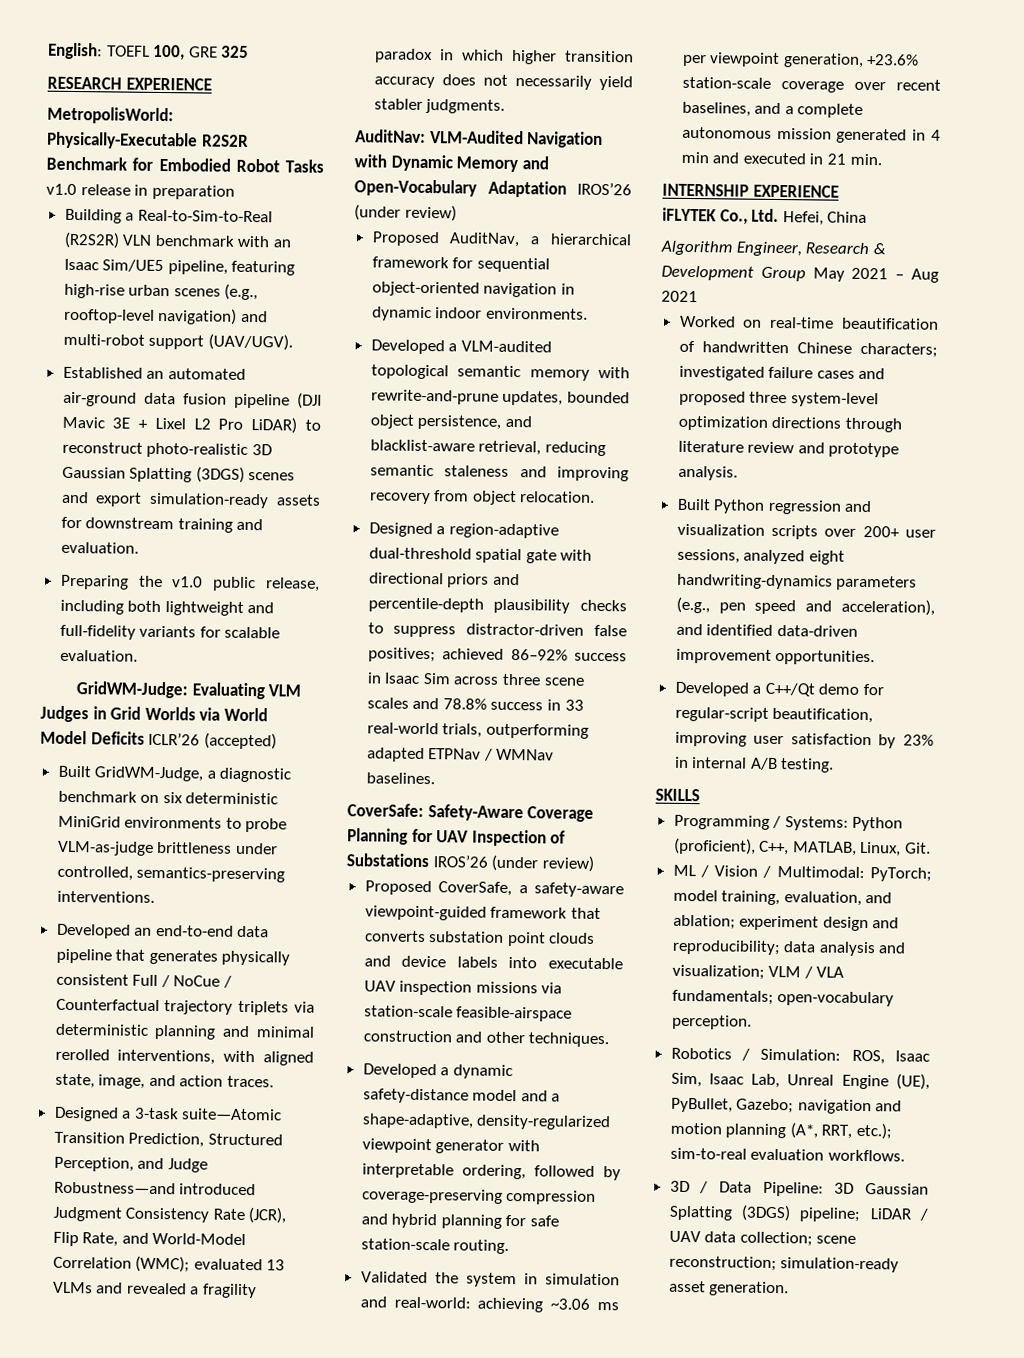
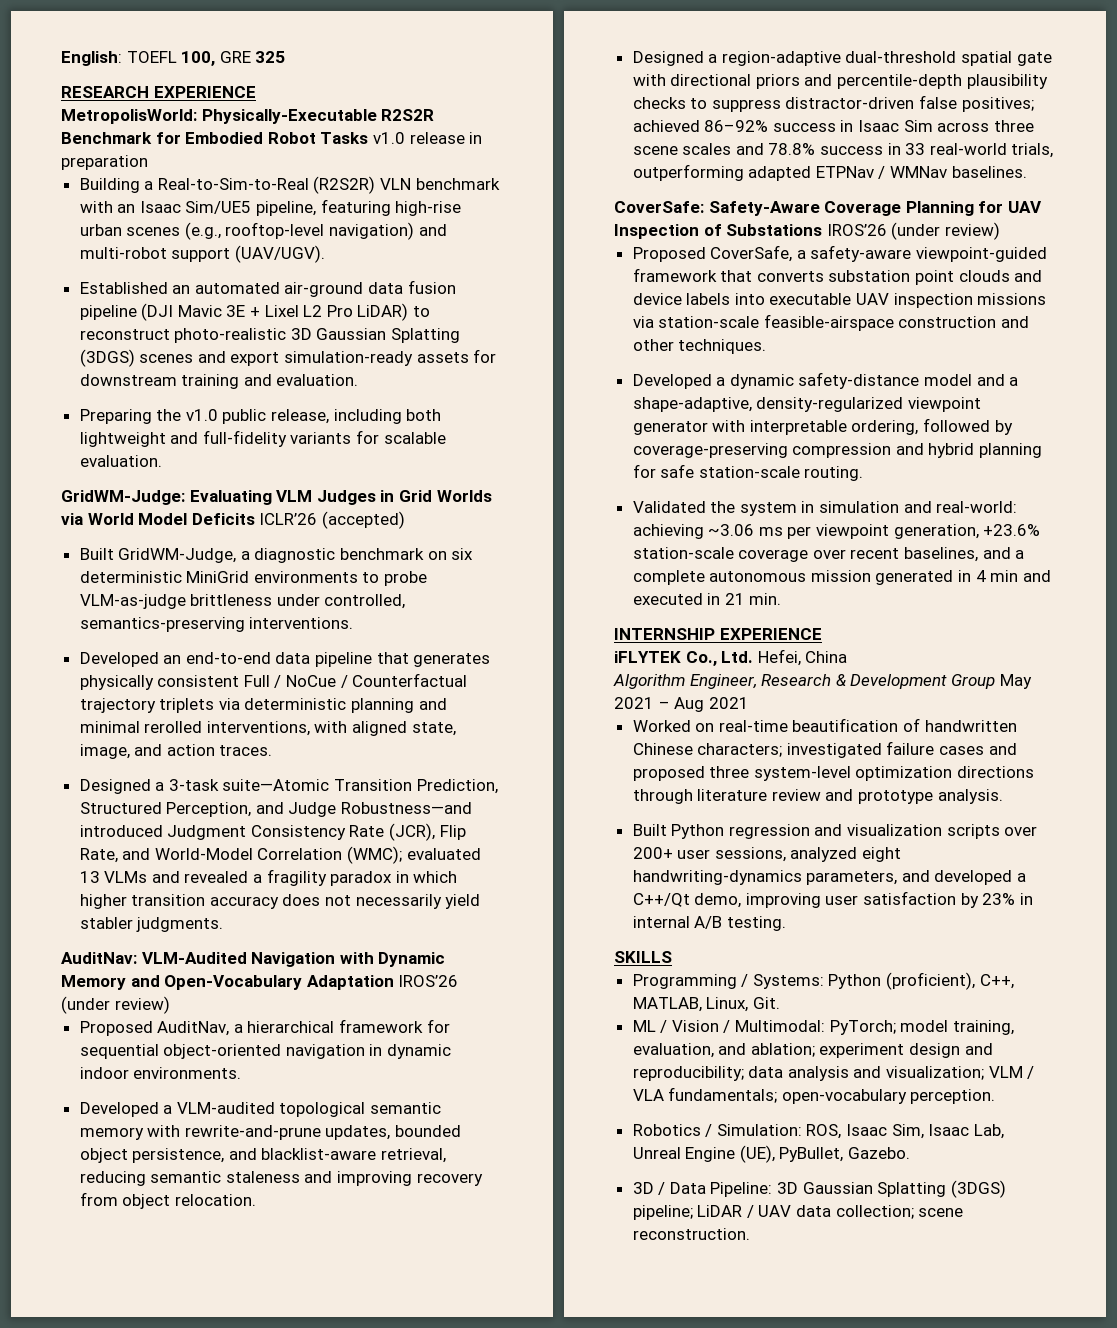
- Built Python regression and visualization scripts over 200+ user sessions, analyzed eight handwriting-dynamics parameters (e.g., pen speed and acceleration), and identified data-driven improvement opportunities.
- Developed a C++/Qt demo for regular-script beautification, improving user satisfaction by 23% in internal A/B testing.
+ Built Python regression and visualization scripts over 200+ user sessions, analyzed eight handwriting-dynamics parameters, and developed a C++/Qt demo, improving user satisfaction by 23% in internal A/B testing.
- Robotics / Simulation: ROS, Isaac Sim, Isaac Lab, Unreal Engine (UE), PyBullet, Gazebo; navigation and motion planning (A*, RRT, etc.); sim-to-real evaluation workflows.
+ Robotics / Simulation: ROS, Isaac Sim, Isaac Lab, Unreal Engine (UE), PyBullet, Gazebo.
- 3D / Data Pipeline: 3D Gaussian Splatting (3DGS) pipeline; LiDAR / UAV data collection; scene reconstruction; simulation-ready asset generation.
+ 3D / Data Pipeline: 3D Gaussian Splatting (3DGS) pipeline; LiDAR / UAV data collection; scene reconstruction.

